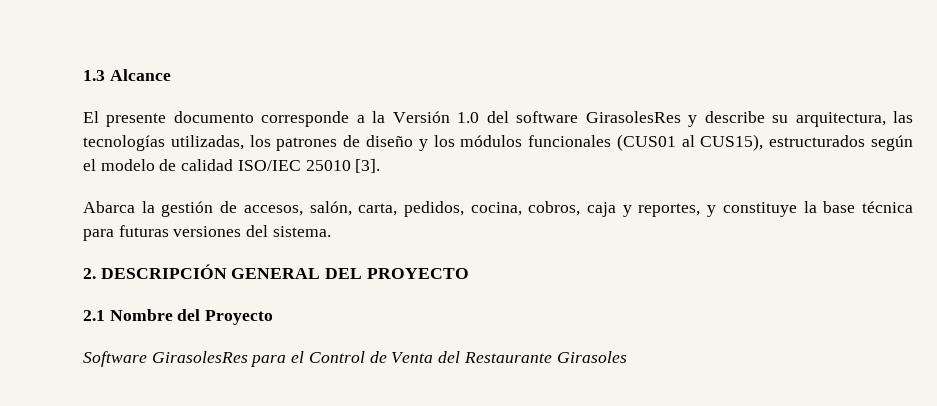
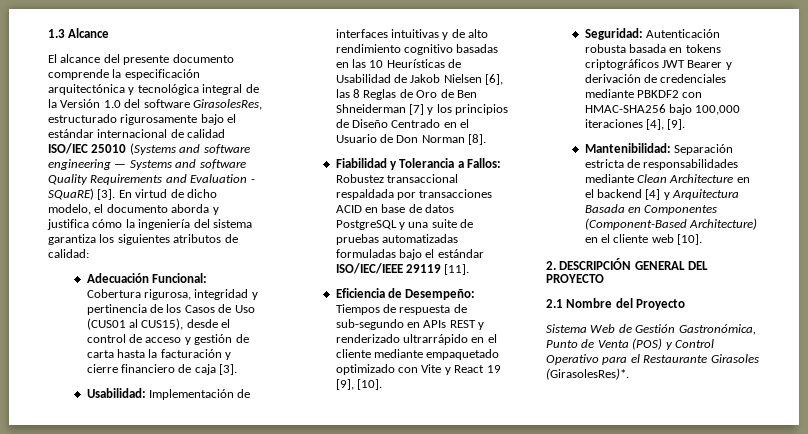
- El presente documento corresponde a la Versión 1.0 del software GirasolesRes y describe su arquitectura, las tecnologías utilizadas, los patrones de diseño y los módulos funcionales (CUS01 al CUS15), estructurados según el modelo de calidad ISO/IEC 25010 [3].
- Abarca la gestión de accesos, salón, carta, pedidos, cocina, cobros, caja y reportes, y constituye la base técnica para futuras versiones del sistema.
+ El alcance del presente documento comprende la especificación arquitectónica y tecnológica integral de la Versión 1.0 del software GirasolesRes, estructurado rigurosamente bajo el estándar internacional de calidad ISO/IEC 25010 (Systems and software engineering — Systems and software Quality Requirements and Evaluation - SQuaRE) [3]. En virtud de dicho modelo, el documento aborda y justifica cómo la ingeniería del sistema garantiza los siguientes atributos de calidad:
+ Adecuación Funcional: Cobertura rigurosa, integridad y pertinencia de los Casos de Uso (CUS01 al CUS15), desde el control de acceso y gestión de carta hasta la facturación y cierre financiero de caja [3].
+ Usabilidad: Implementación de interfaces intuitivas y de alto rendimiento cognitivo basadas en las 10 Heurísticas de Usabilidad de Jakob Nielsen [6], las 8 Reglas de Oro de Ben Shneiderman [7] y los principios de Diseño Centrado en el Usuario de Don Norman [8].
+ Fiabilidad y Tolerancia a Fallos: Robustez transaccional respaldada por transacciones ACID en base de datos PostgreSQL y una suite de pruebas automatizadas formuladas bajo el estándar ISO/IEC/IEEE 29119 [11].
+ Eficiencia de Desempeño: Tiempos de respuesta de sub-segundo en APIs REST y renderizado ultrarrápido en el cliente mediante empaquetado optimizado con Vite y React 19 [9], [10].
+ Seguridad: Autenticación robusta basada en tokens criptográficos JWT Bearer y derivación de credenciales mediante PBKDF2 con HMAC-SHA256 bajo 100,000 iteraciones [4], [9].
+ Mantenibilidad: Separación estricta de responsabilidades mediante Clean Architecture en el backend [4] y Arquitectura Basada en Componentes (Component-Based Architecture) en el cliente web [10].
- Software GirasolesRes para el Control de Venta del Restaurante Girasoles
+ Sistema Web de Gestión Gastronómica, Punto de Venta (POS) y Control Operativo para el Restaurante Girasoles (GirasolesRes)*.

